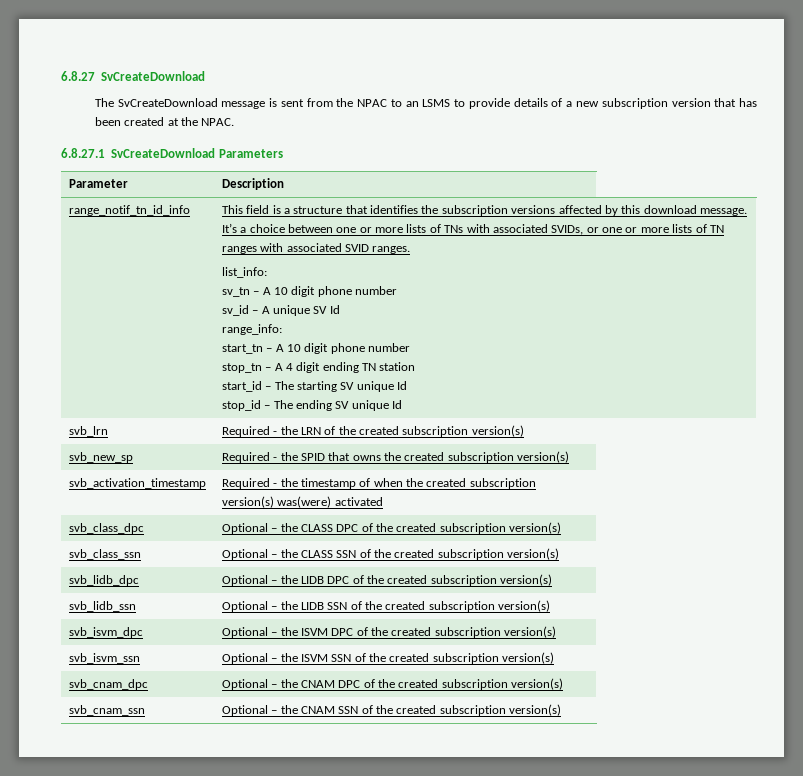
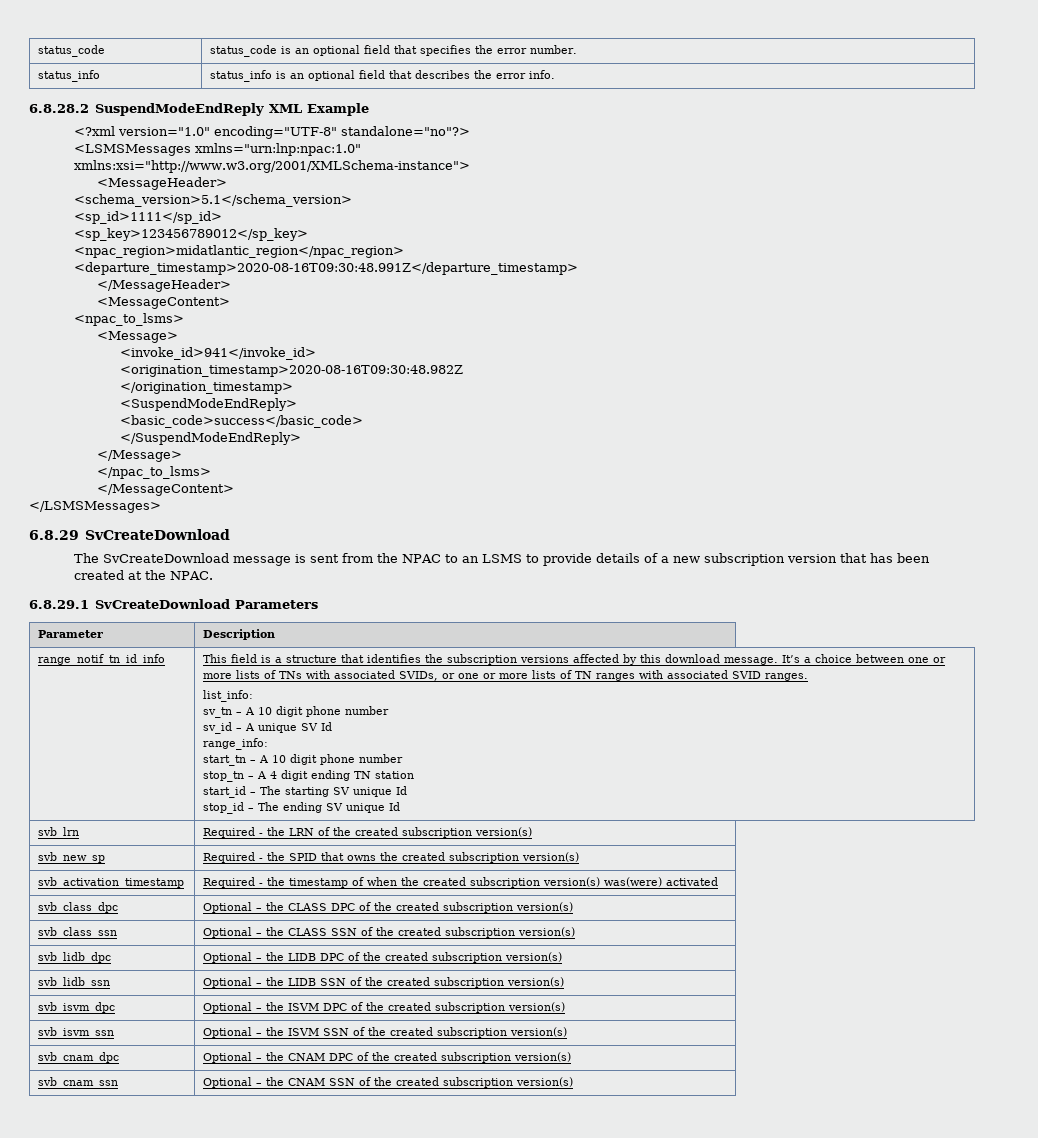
- 6.8.27 SvCreateDownload
+ status_code | status_code is an optional field that specifies the error number.
+ status_info | status_info is an optional field that describes the error info.
+ 6.8.28.2 SuspendModeEndReply XML Example
+ <?xml version="1.0" encoding="UTF-8" standalone="no"?>
+ <LSMSMessages xmlns="urn:lnp:npac:1.0"
+ xmlns:xsi="http://www.w3.org/2001/XMLSchema-instance">
+ <MessageHeader>
+ <schema_version>5.1</schema_version>
+ <sp_id>1111</sp_id>
+ <sp_key>123456789012</sp_key>
+ <npac_region>midatlantic_region</npac_region>
+ <departure_timestamp>2020-08-16T09:30:48.991Z</departure_timestamp>
+ </MessageHeader>
+ <MessageContent>
+ <npac_to_lsms>
+ <Message>
+ <invoke_id>941</invoke_id>
+ <origination_timestamp>2020-08-16T09:30:48.982Z
+ </origination_timestamp>
+ <SuspendModeEndReply>
+ <basic_code>success</basic_code>
+ </SuspendModeEndReply>
+ </Message>
+ </npac_to_lsms>
+ </MessageContent>
+ </LSMSMessages>
+ 6.8.29 SvCreateDownload
- 6.8.27.1 SvCreateDownload Parameters
+ 6.8.29.1 SvCreateDownload Parameters

